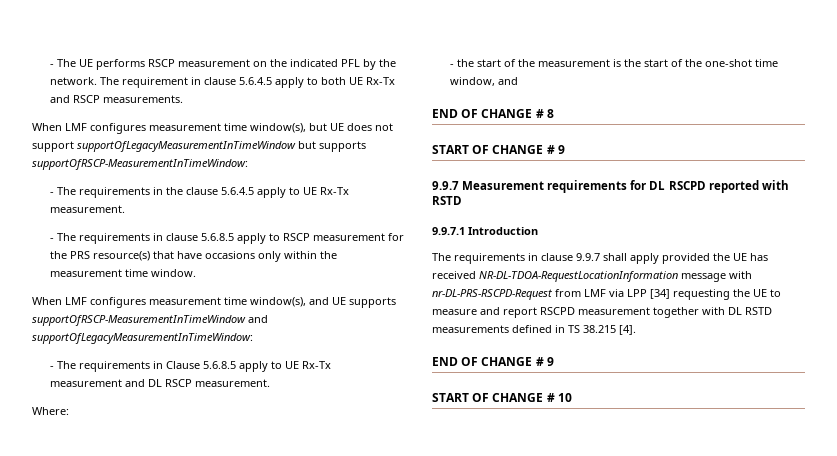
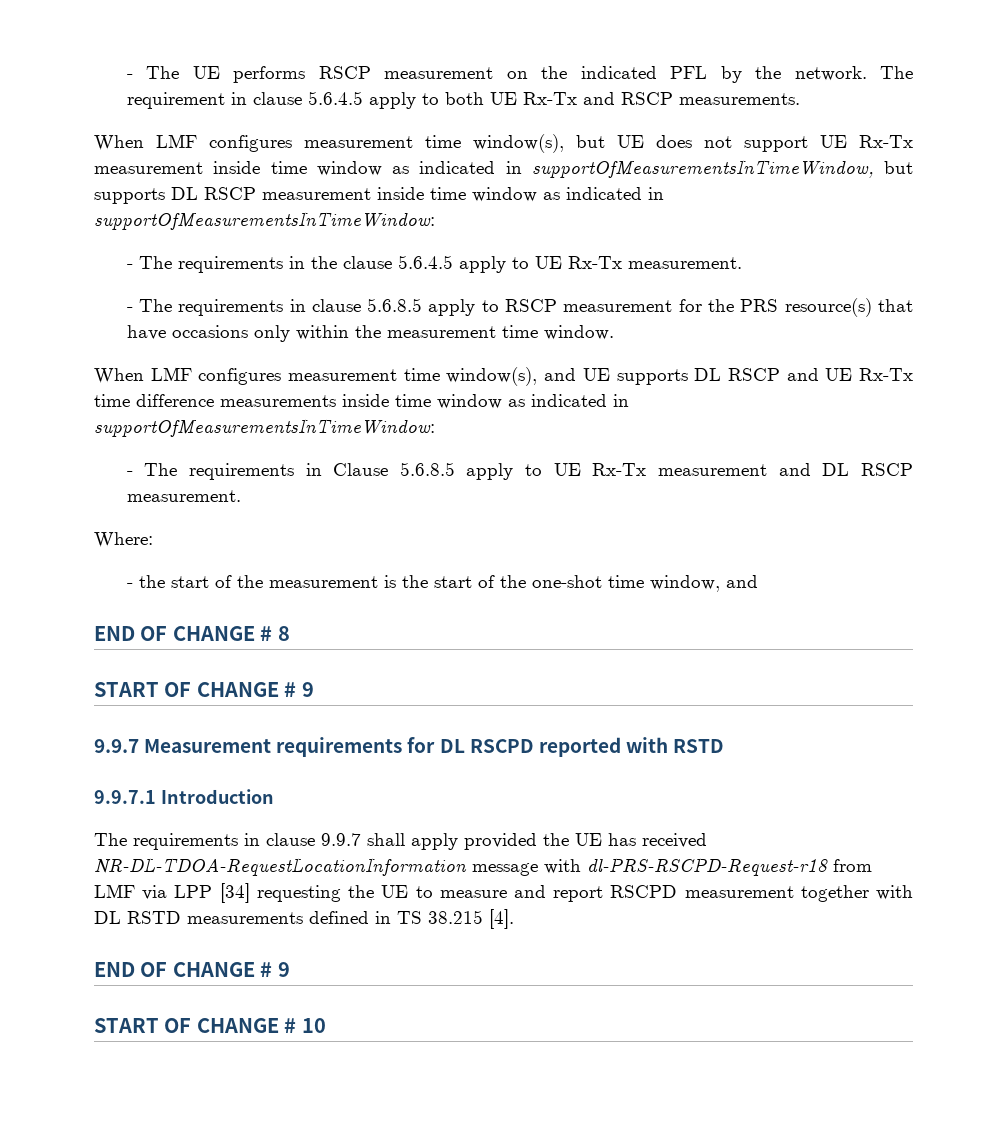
- When LMF configures measurement time window(s), but UE does not support supportOfLegacyMeasurementInTimeWindow but supports supportOfRSCP-MeasurementInTimeWindow:
+ When LMF configures measurement time window(s), but UE does not support UE Rx-Tx measurement inside time window as indicated in supportOfMeasurementsInTimeWindow, but supports DL RSCP measurement inside time window as indicated in supportOfMeasurementsInTimeWindow:
- When LMF configures measurement time window(s), and UE supports supportOfRSCP-MeasurementInTimeWindow and supportOfLegacyMeasurementInTimeWindow:
+ When LMF configures measurement time window(s), and UE supports DL RSCP and UE Rx-Tx time difference measurements inside time window as indicated in supportOfMeasurementsInTimeWindow:
- The requirements in clause 9.9.7 shall apply provided the UE has received NR-DL-TDOA-RequestLocationInformation message with nr-DL-PRS-RSCPD-Request from LMF via LPP [34] requesting the UE to measure and report RSCPD measurement together with DL RSTD measurements defined in TS 38.215 [4].
+ The requirements in clause 9.9.7 shall apply provided the UE has received NR-DL-TDOA-RequestLocationInformation message with dl-PRS-RSCPD-Request-r18 from LMF via LPP [34] requesting the UE to measure and report RSCPD measurement together with DL RSTD measurements defined in TS 38.215 [4].

